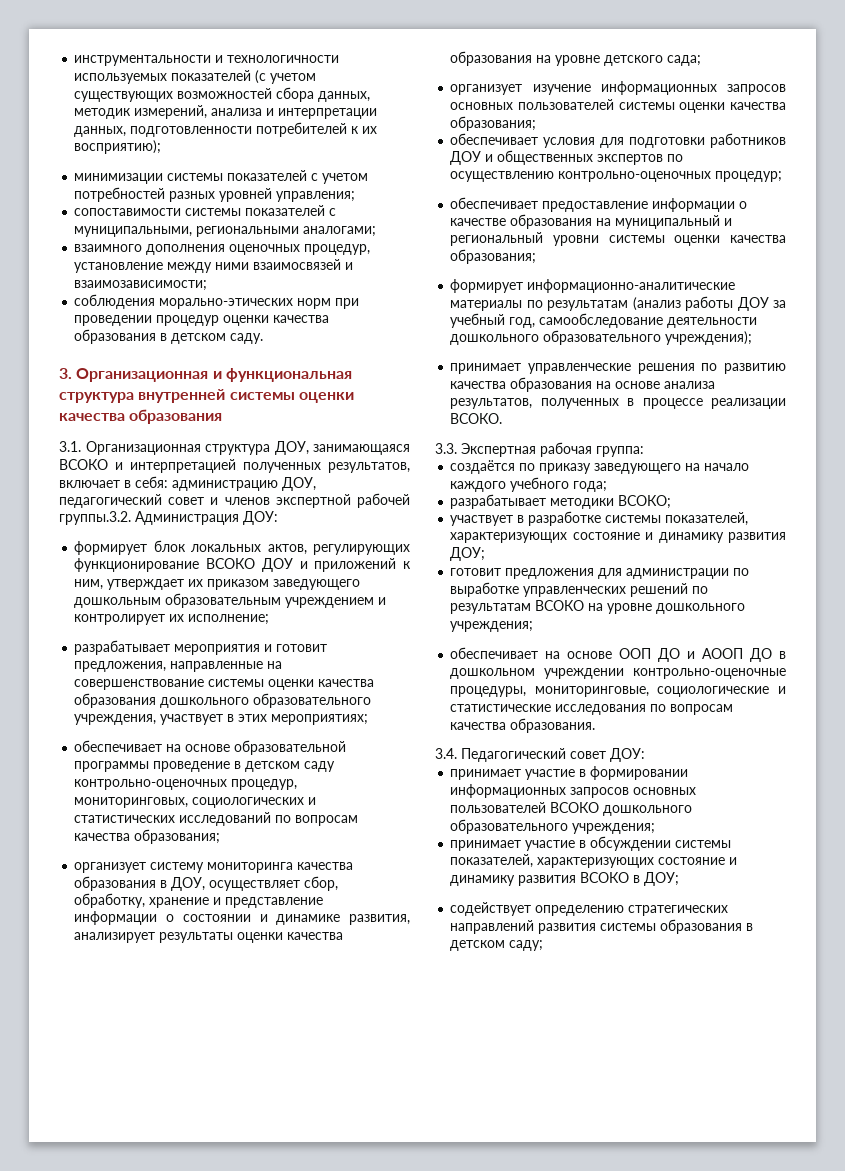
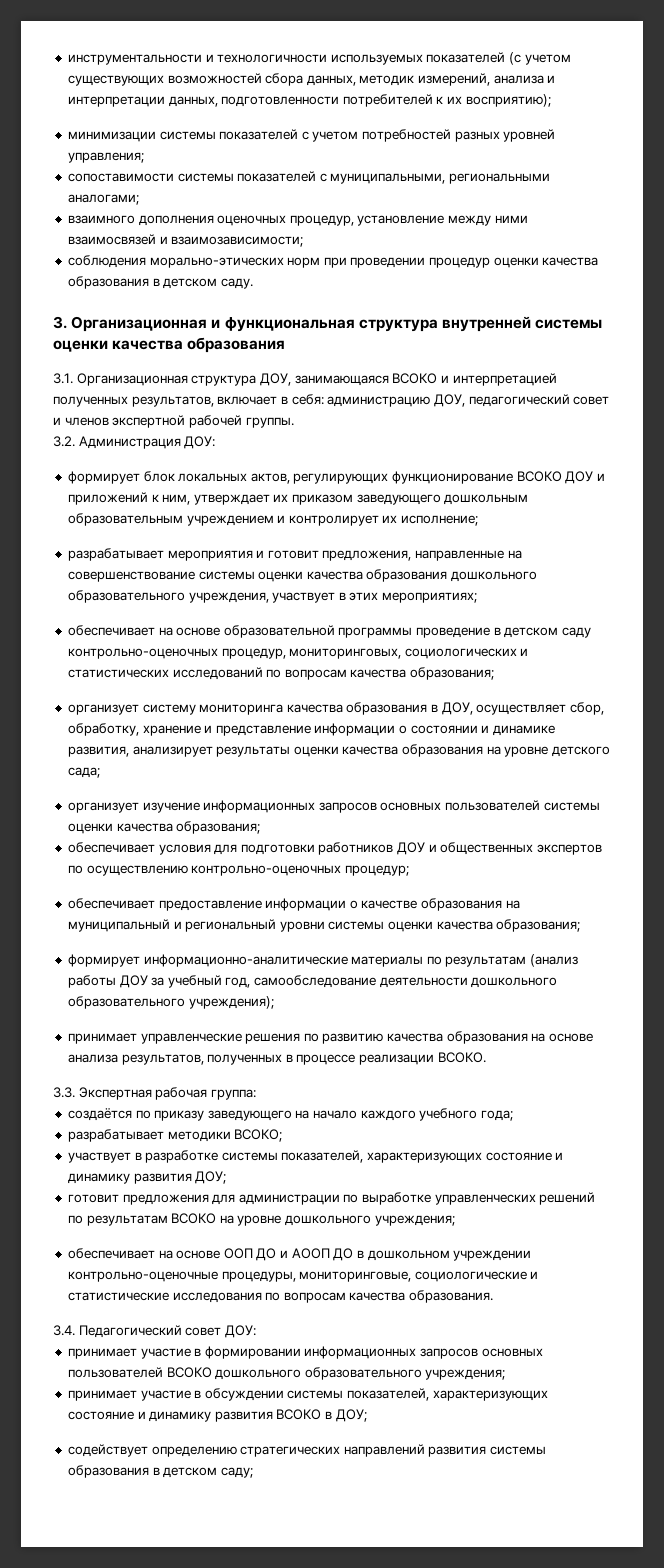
- 3.1. Организационная структура ДОУ, занимающаяся ВСОКО и интерпретацией полученных результатов, включает в себя: администрацию ДОУ, педагогический совет и членов экспертной рабочей группы.3.2. Администрация ДОУ:
+ 3.1. Организационная структура ДОУ, занимающаяся ВСОКО и интерпретацией полученных результатов, включает в себя: администрацию ДОУ, педагогический совет и членов экспертной рабочей группы.
+ 3.2. Администрация ДОУ:

